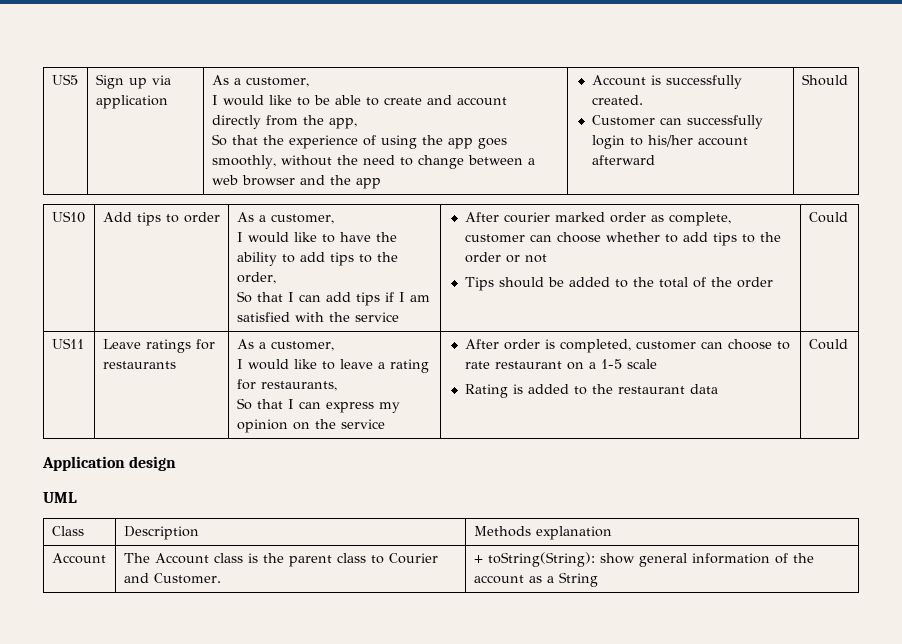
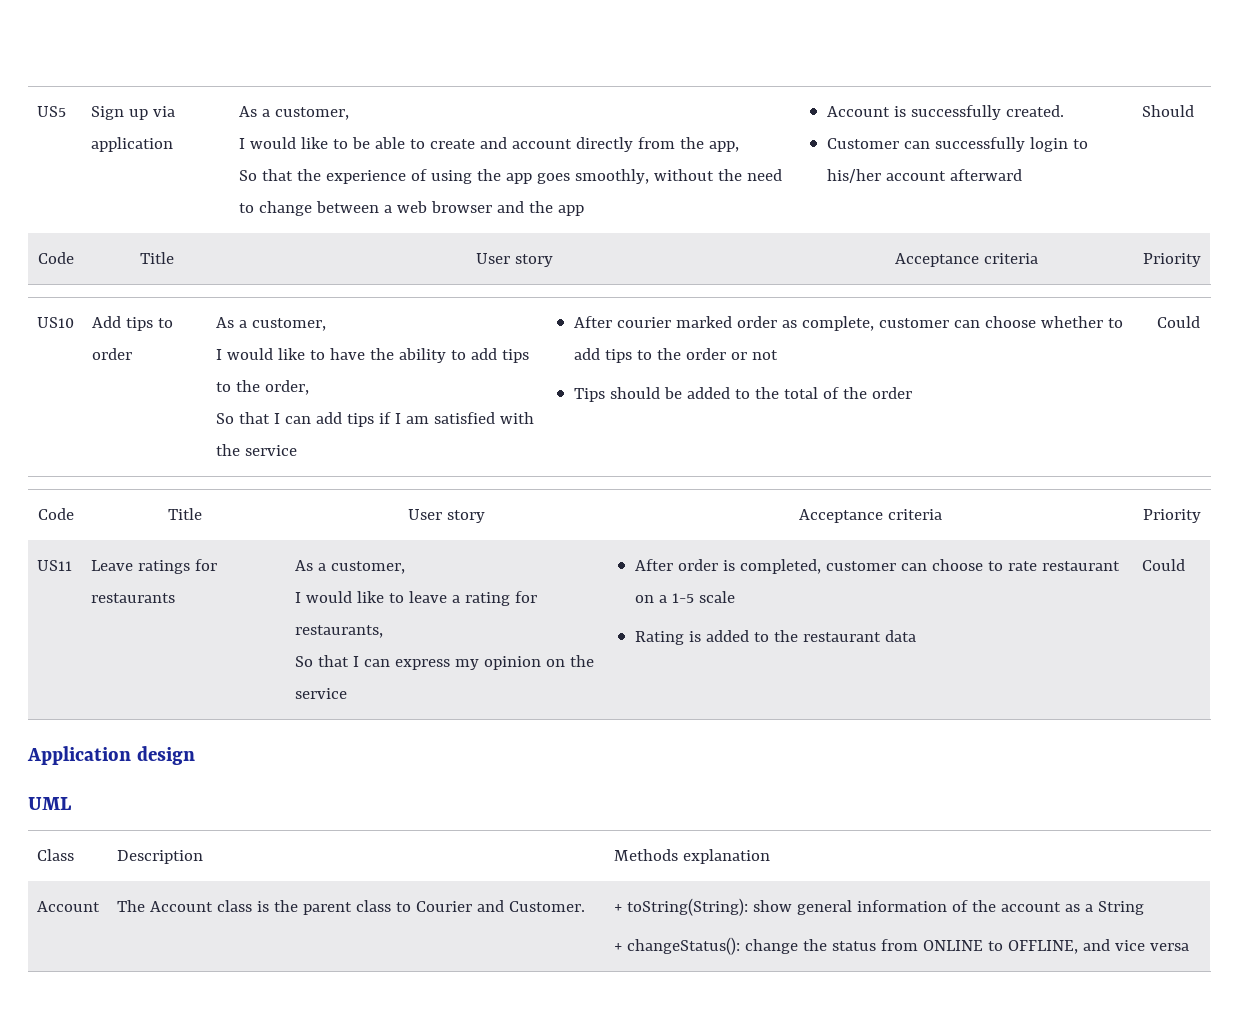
  Should
+ Code | Title | User story | Acceptance criteria | Priority
  Tips should be added to the total of the order | Could
+ Code | Title | User story | Acceptance criteria | Priority
  Account | The Account class is the parent class to Courier and Customer. | + toString(String): show general information of the account as a String
+ + changeStatus(): change the status from ONLINE to OFFLINE, and vice versa

